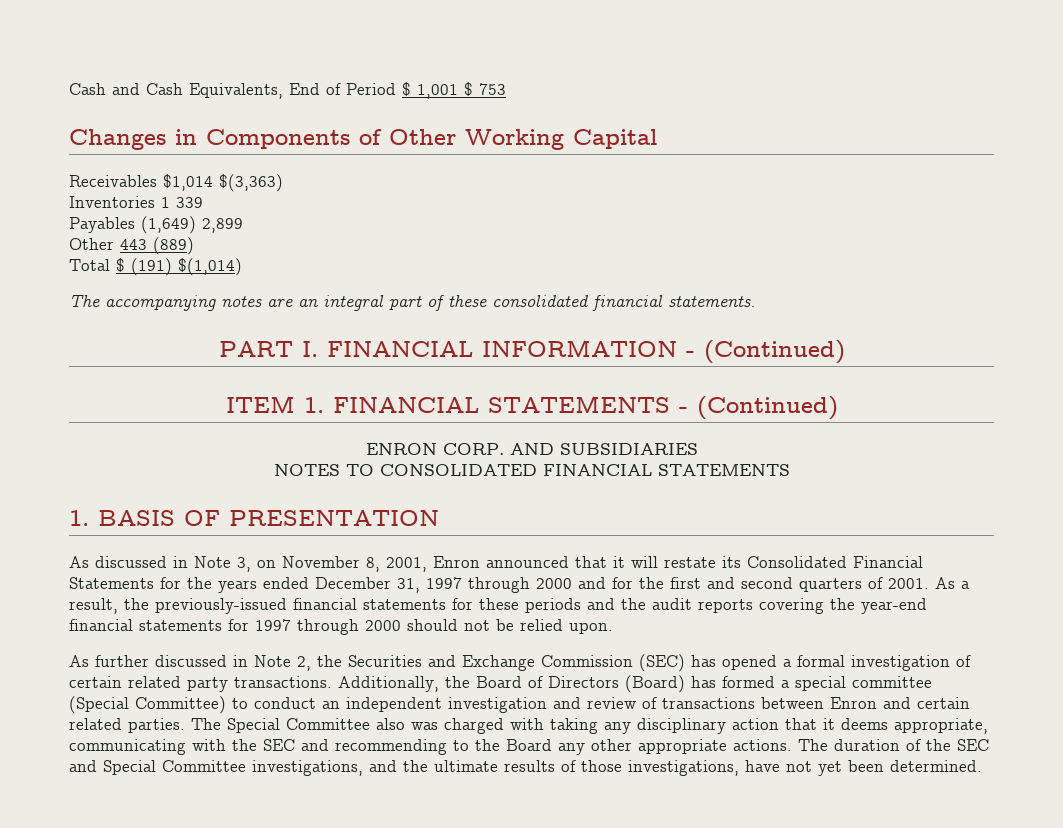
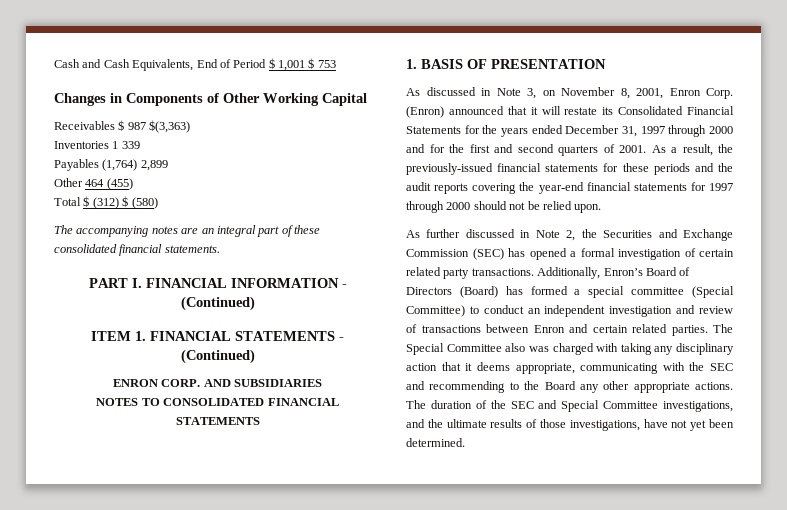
- Receivables $1,014 $(3,363)
+ Receivables $ 987 $(3,363)
- Payables (1,649) 2,899
+ Payables (1,764) 2,899
- Other 443 (889)
+ Other 464 (455)
- Total $ (191) $(1,014)
+ Total $ (312) $ (580)
- As discussed in Note 3, on November 8, 2001, Enron announced that it will restate its Consolidated Financial Statements for the years ended December 31, 1997 through 2000 and for the first and second quarters of 2001.
+ As discussed in Note 3, on November 8, 2001, Enron Corp. (Enron) announced that it will restate its Consolidated Financial Statements for the years ended December 31, 1997 through 2000 and for the first and second quarters of 2001.
- Additionally, the Board of Directors (Board) has formed a special committee (Special Committee) to conduct an independent investigation and review of transactions between Enron and certain related parties.
+ Additionally, Enron’s Board of Directors (Board) has formed a special committee (Special Committee) to conduct an independent investigation and review of transactions between Enron and certain related parties.

